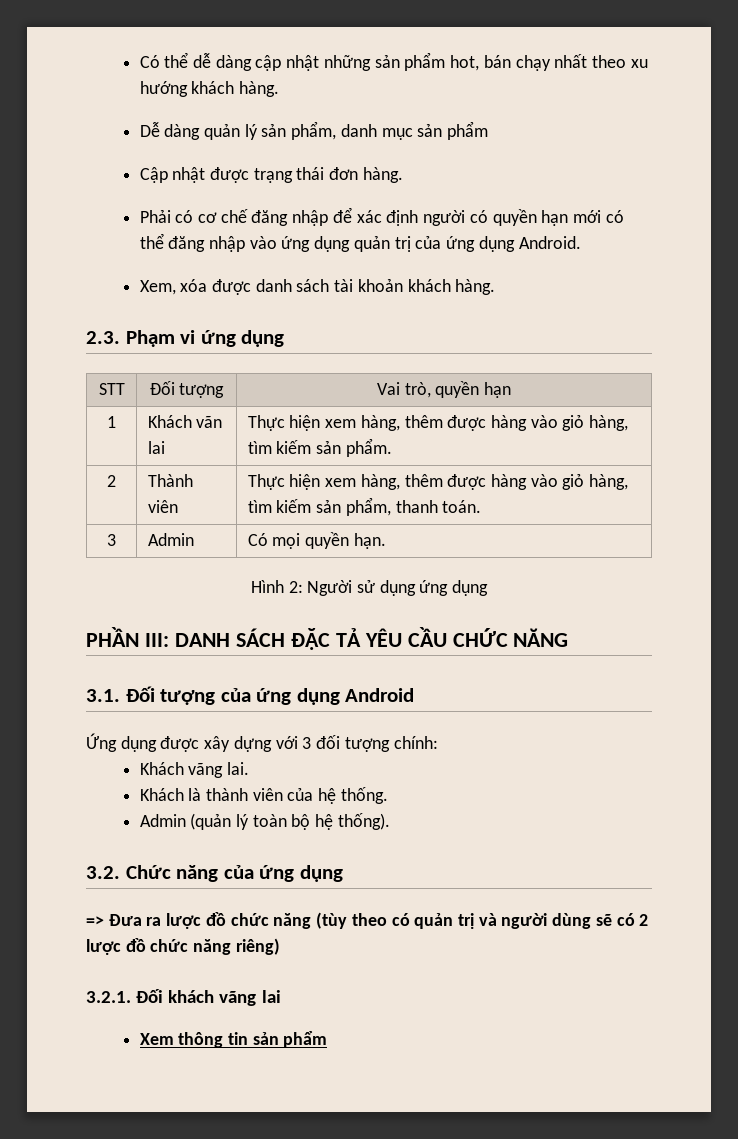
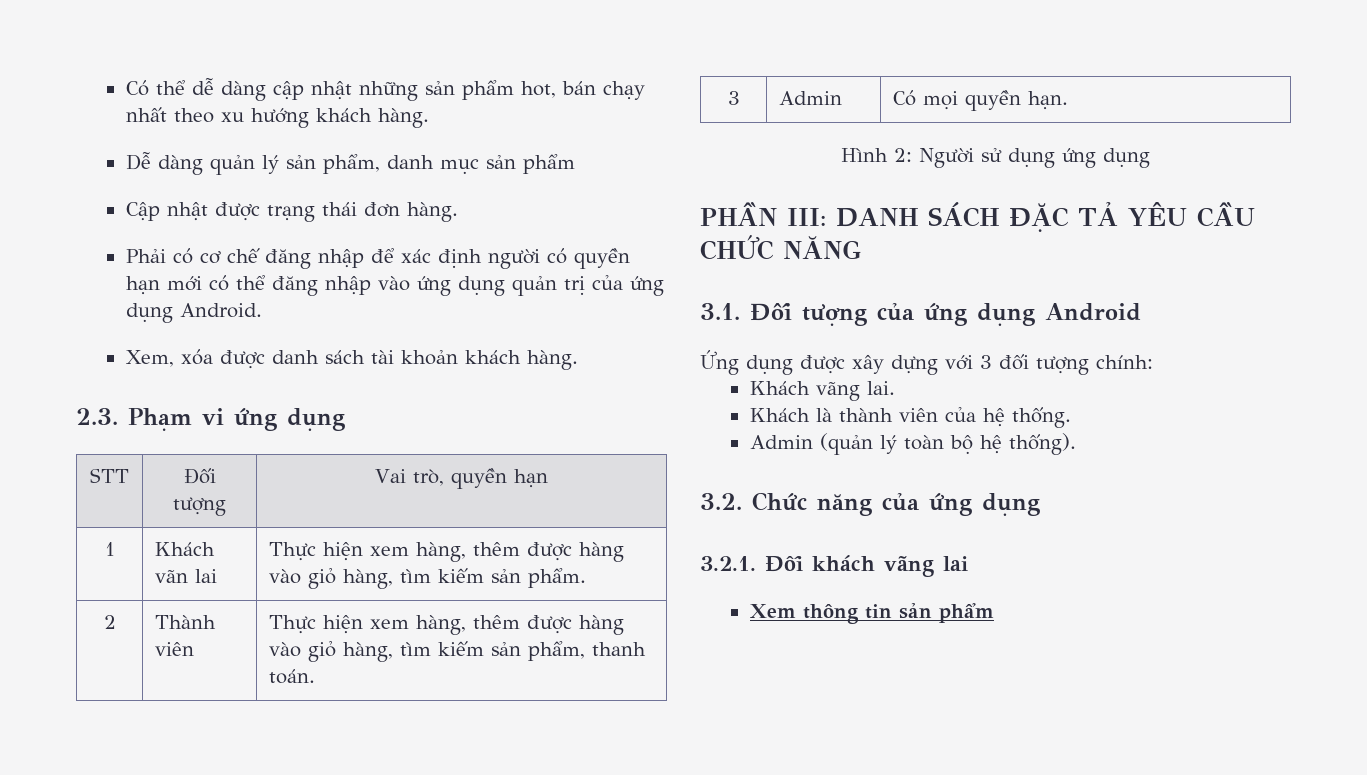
- => Đưa ra lược đồ chức năng (tùy theo có quản trị và người dùng sẽ có 2 lược đồ chức năng riêng)

